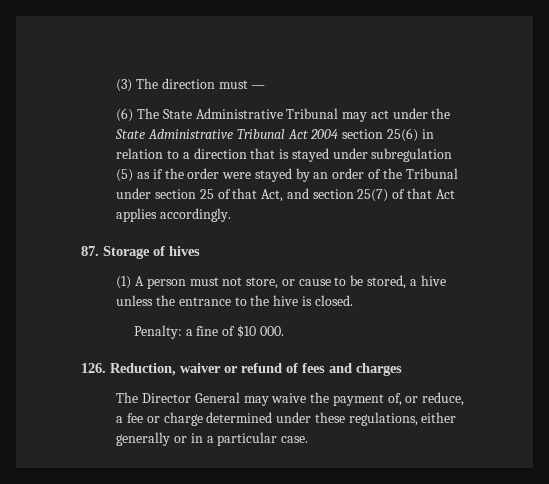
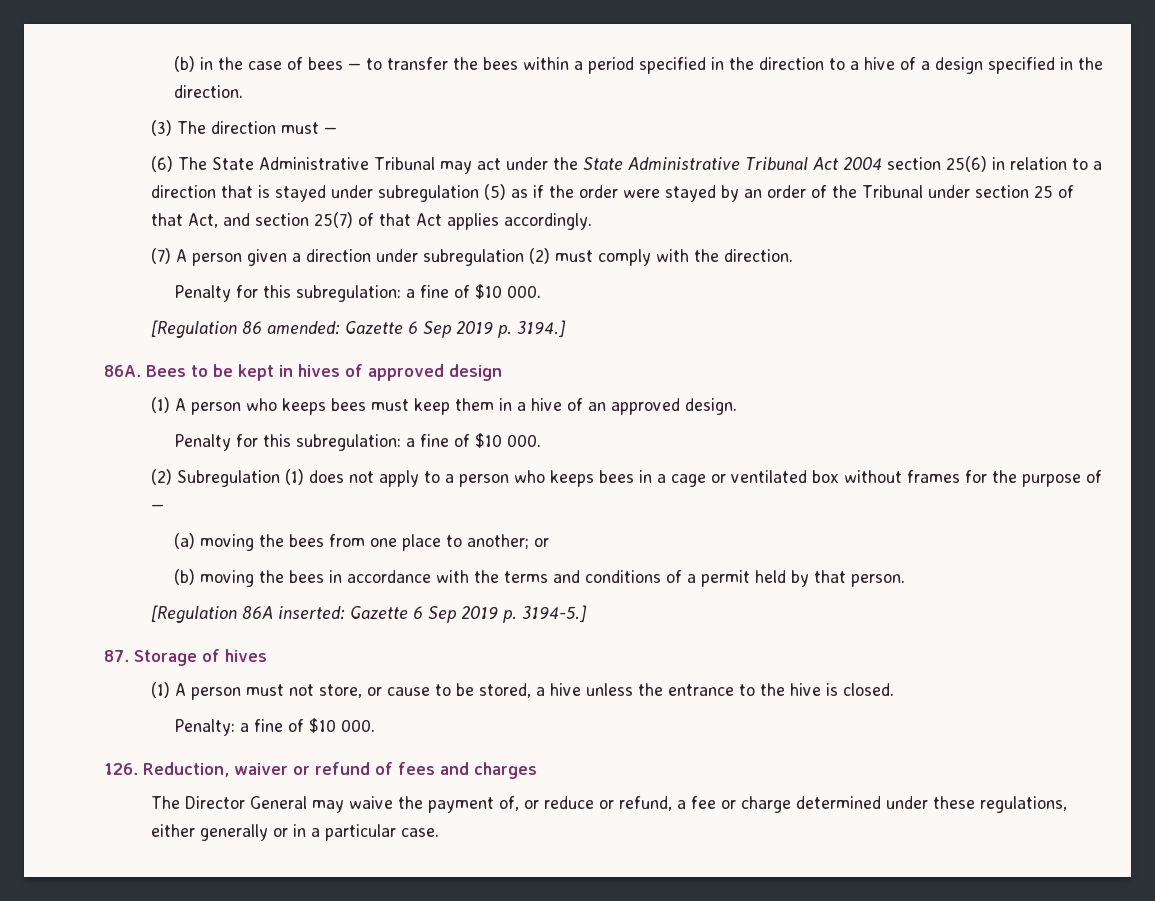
+ (b) in the case of bees — to transfer the bees within a period specified in the direction to a hive of a design specified in the direction.
+ (7) A person given a direction under subregulation (2) must comply with the direction.
+ Penalty for this subregulation: a fine of $10 000.
+ [Regulation 86 amended: Gazette 6 Sep 2019 p. 3194.]
+ 86A. Bees to be kept in hives of approved design
+ (1) A person who keeps bees must keep them in a hive of an approved design.
+ Penalty for this subregulation: a fine of $10 000.
+ (2) Subregulation (1) does not apply to a person who keeps bees in a cage or ventilated box without frames for the purpose of —
+ (a) moving the bees from one place to another; or
+ (b) moving the bees in accordance with the terms and conditions of a permit held by that person.
+ [Regulation 86A inserted: Gazette 6 Sep 2019 p. 3194-5.]
- The Director General may waive the payment of, or reduce, a fee or charge determined under these regulations, either generally or in a particular case.
+ The Director General may waive the payment of, or reduce or refund, a fee or charge determined under these regulations, either generally or in a particular case.

